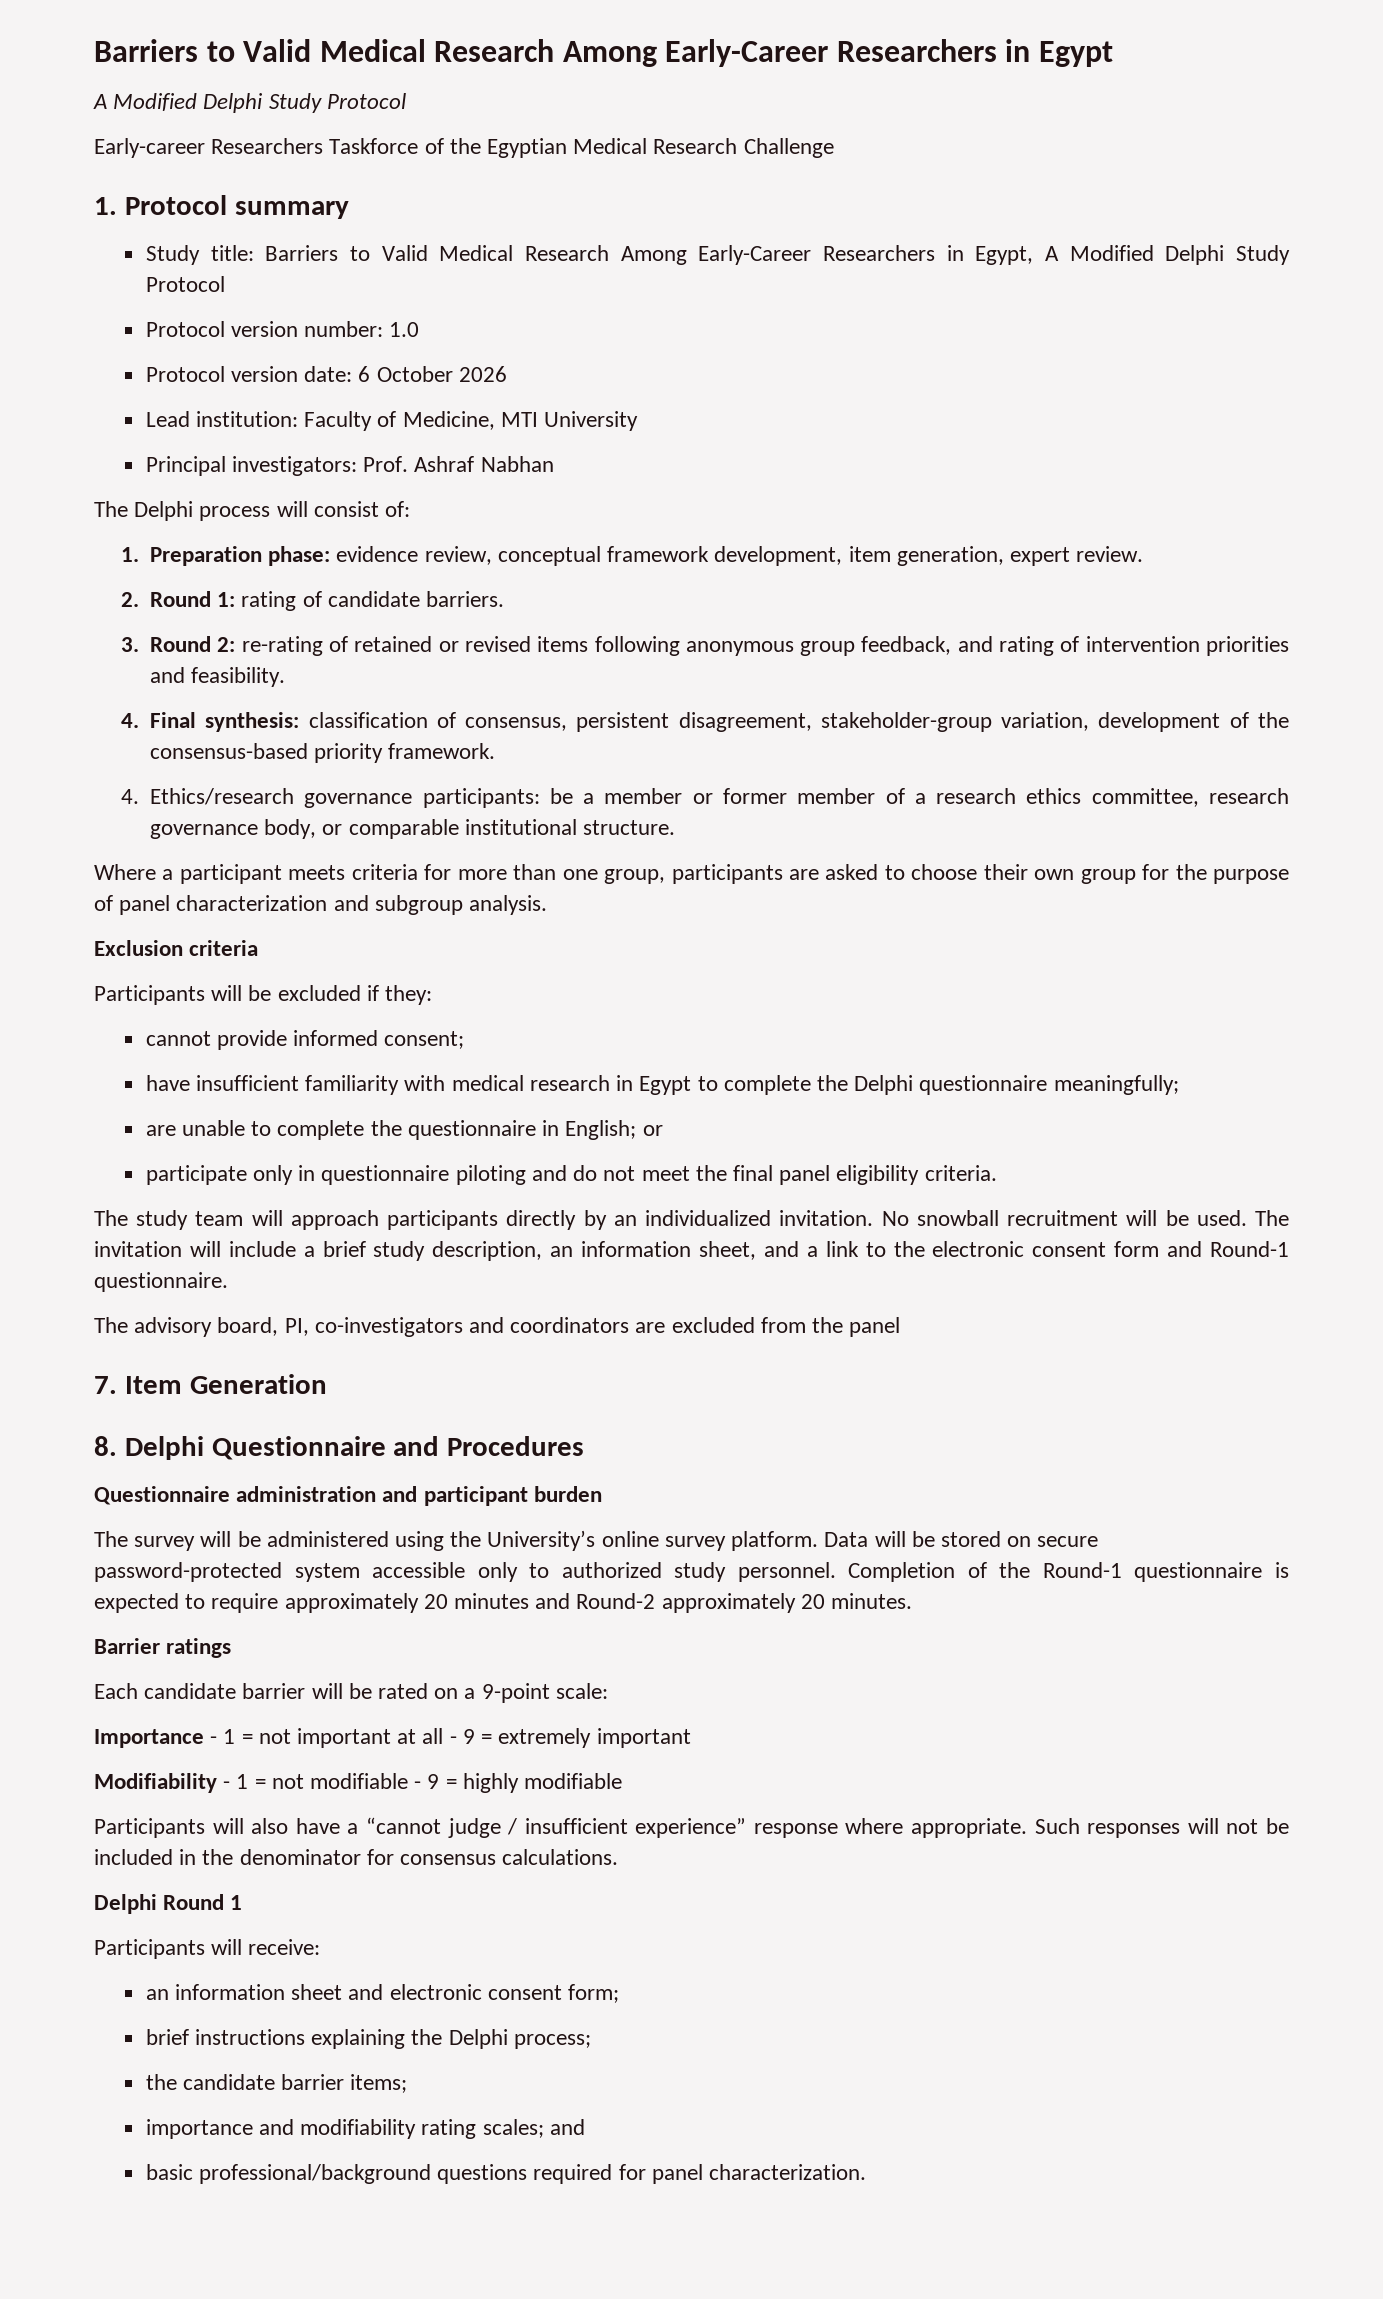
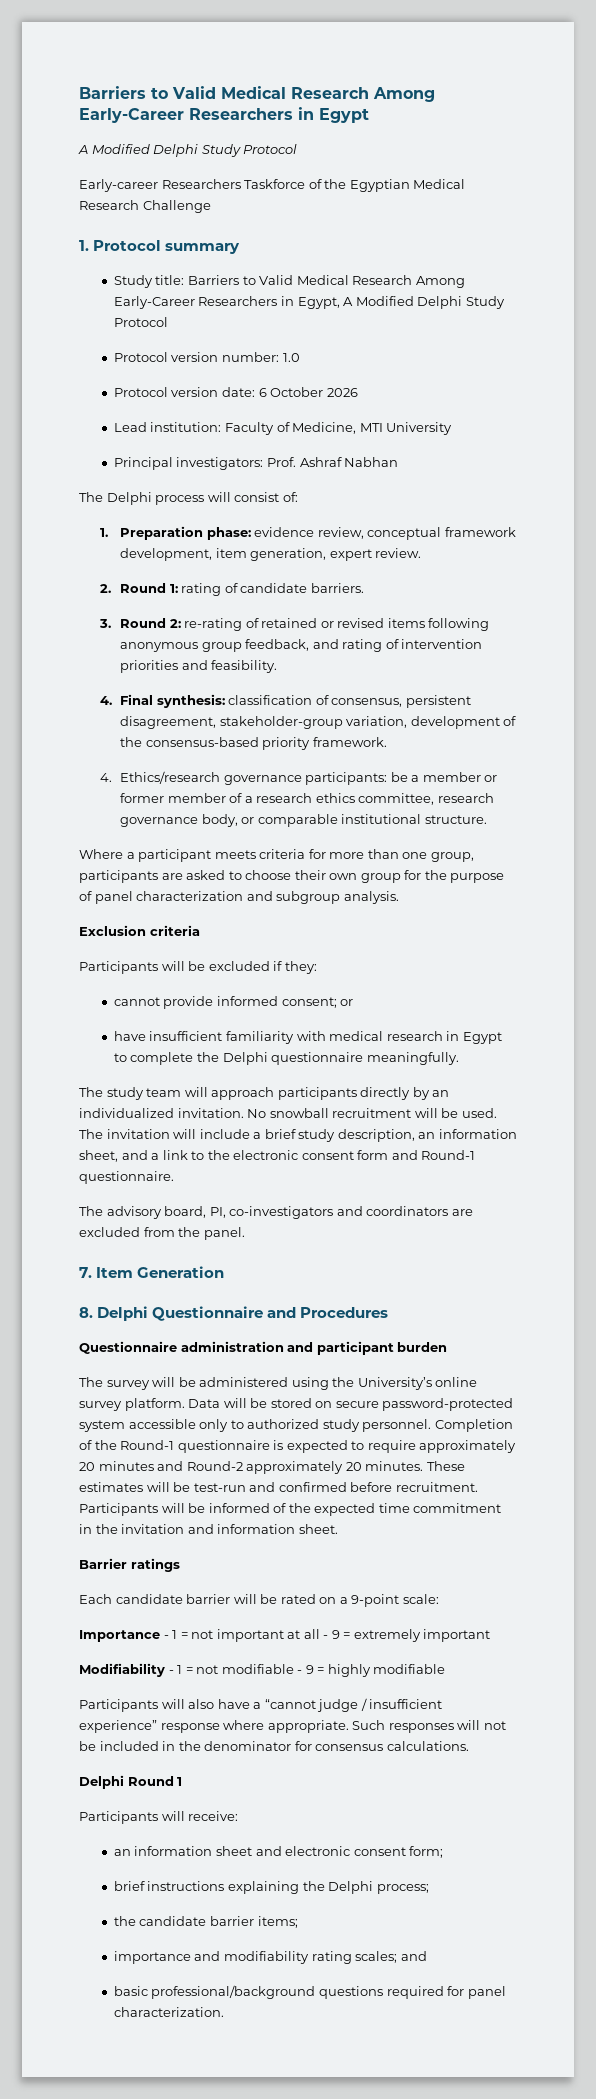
- cannot provide informed consent;
+ cannot provide informed consent; or
- have insufficient familiarity with medical research in Egypt to complete the Delphi questionnaire meaningfully;
- are unable to complete the questionnaire in English; or
- participate only in questionnaire piloting and do not meet the final panel eligibility criteria.
+ have insufficient familiarity with medical research in Egypt to complete the Delphi questionnaire meaningfully.
- The advisory board, PI, co-investigators and coordinators are excluded from the panel
+ The advisory board, PI, co-investigators and coordinators are excluded from the panel.
+ These estimates will be test-run and confirmed before recruitment. Participants will be informed of the expected time commitment in the invitation and information sheet.

